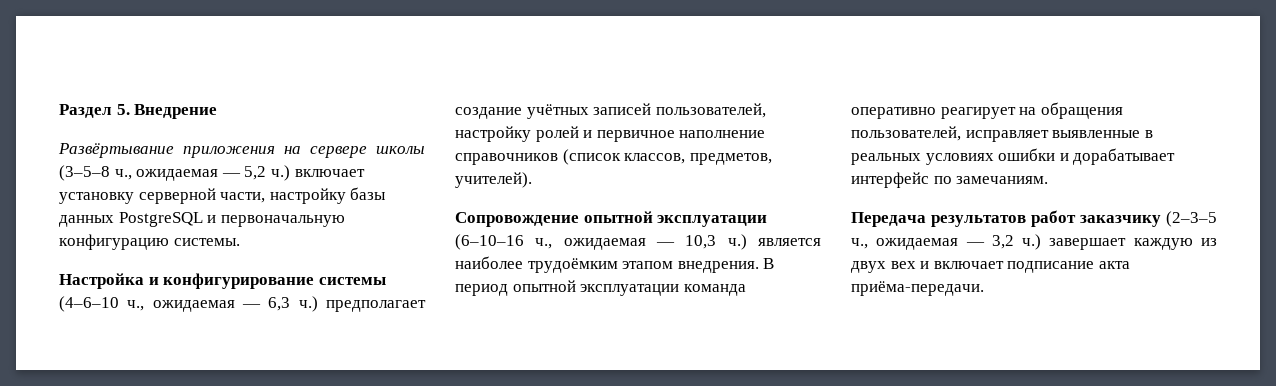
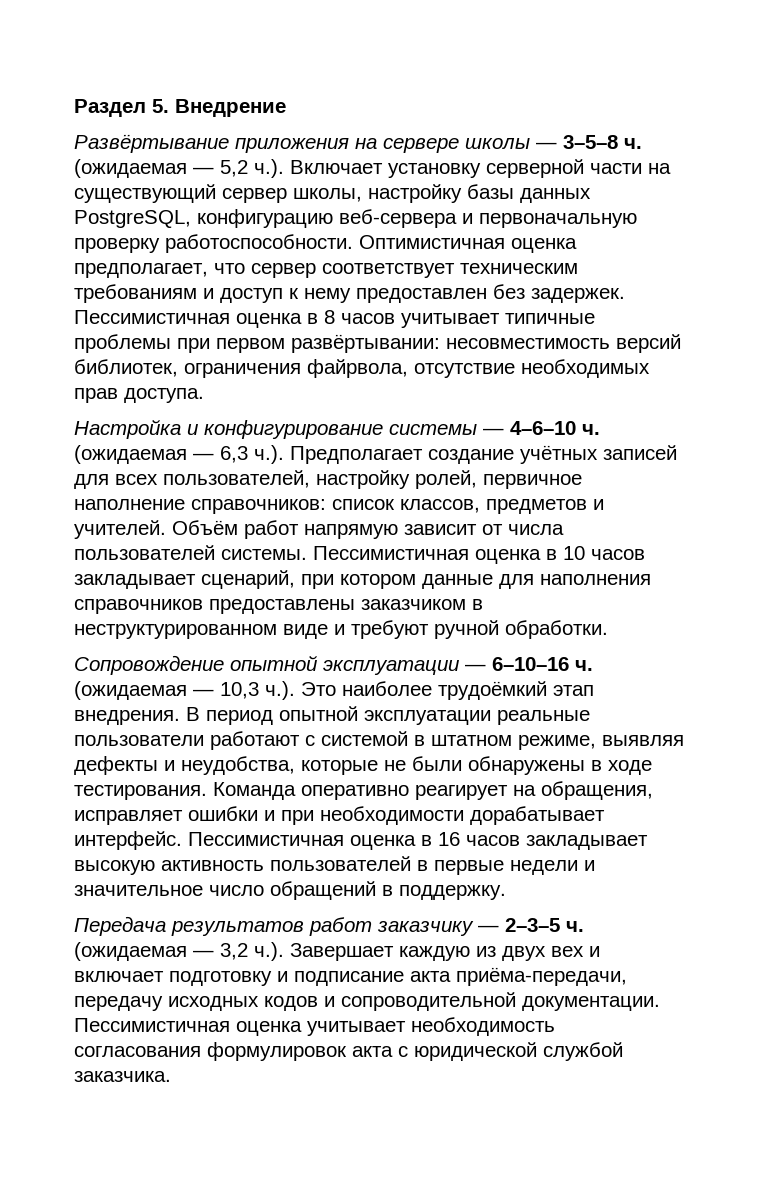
- Развёртывание приложения на сервере школы (3–5–8 ч., ожидаемая — 5,2 ч.) включает установку серверной части, настройку базы данных PostgreSQL и первоначальную конфигурацию системы.
- Настройка и конфигурирование системы (4–6–10 ч., ожидаемая — 6,3 ч.) предполагает создание учётных записей пользователей, настройку ролей и первичное наполнение справочников (список классов, предметов, учителей).
- Сопровождение опытной эксплуатации (6–10–16 ч., ожидаемая — 10,3 ч.) является наиболее трудоёмким этапом внедрения.
+ Развёртывание приложения на сервере школы — 3–5–8 ч. (ожидаемая — 5,2 ч.). Включает установку серверной части на существующий сервер школы, настройку базы данных PostgreSQL, конфигурацию веб-сервера и первоначальную проверку работоспособности. Оптимистичная оценка предполагает, что сервер соответствует техническим требованиям и доступ к нему предоставлен без задержек. Пессимистичная оценка в 8 часов учитывает типичные проблемы при первом развёртывании: несовместимость версий библиотек, ограничения файрвола, отсутствие необходимых прав доступа.
+ Настройка и конфигурирование системы — 4–6–10 ч. (ожидаемая — 6,3 ч.). Предполагает создание учётных записей для всех пользователей, настройку ролей, первичное наполнение справочников: список классов, предметов и учителей. Объём работ напрямую зависит от числа пользователей системы. Пессимистичная оценка в 10 часов закладывает сценарий, при котором данные для наполнения справочников предоставлены заказчиком в неструктурированном виде и требуют ручной обработки.
+ Сопровождение опытной эксплуатации — 6–10–16 ч. (ожидаемая — 10,3 ч.). Это наиболее трудоёмкий этап внедрения.
- В период опытной эксплуатации команда оперативно реагирует на обращения пользователей, исправляет выявленные в реальных условиях ошибки и дорабатывает интерфейс по замечаниям.
- Передача результатов работ заказчику (2–3–5 ч., ожидаемая — 3,2 ч.) завершает каждую из двух вех и включает подписание акта приёма-передачи.
+ В период опытной эксплуатации реальные пользователи работают с системой в штатном режиме, выявляя дефекты и неудобства, которые не были обнаружены в ходе тестирования. Команда оперативно реагирует на обращения, исправляет ошибки и при необходимости дорабатывает интерфейс. Пессимистичная оценка в 16 часов закладывает высокую активность пользователей в первые недели и значительное число обращений в поддержку.
+ Передача результатов работ заказчику — 2–3–5 ч. (ожидаемая — 3,2 ч.). Завершает каждую из двух вех и включает подготовку и подписание акта приёма-передачи, передачу исходных кодов и сопроводительной документации. Пессимистичная оценка учитывает необходимость согласования формулировок акта с юридической службой заказчика.

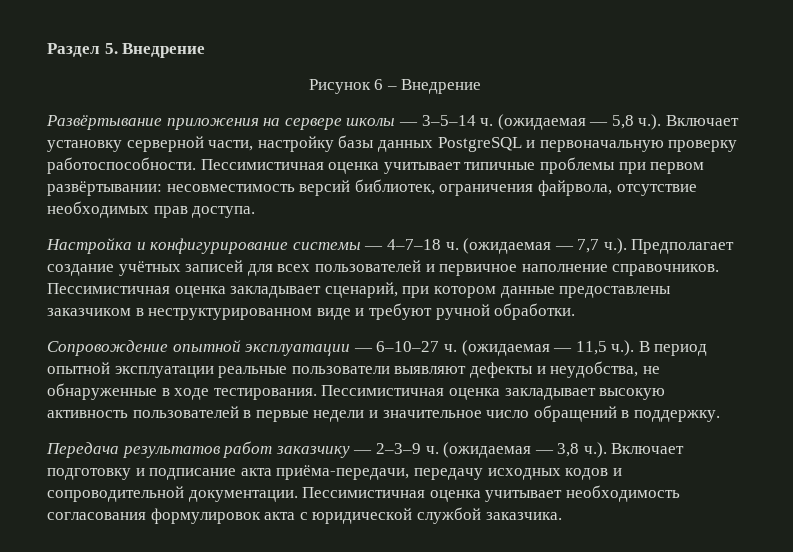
+ Рисунок 6 – Внедрение
- Развёртывание приложения на сервере школы — 3–5–8 ч. (ожидаемая — 5,2 ч.). Включает установку серверной части на существующий сервер школы, настройку базы данных PostgreSQL, конфигурацию веб-сервера и первоначальную проверку работоспособности. Оптимистичная оценка предполагает, что сервер соответствует техническим требованиям и доступ к нему предоставлен без задержек. Пессимистичная оценка в 8 часов учитывает типичные проблемы при первом развёртывании: несовместимость версий библиотек, ограничения файрвола, отсутствие необходимых прав доступа.
+ Развёртывание приложения на сервере школы — 3–5–14 ч. (ожидаемая — 5,8 ч.). Включает установку серверной части, настройку базы данных PostgreSQL и первоначальную проверку работоспособности. Пессимистичная оценка учитывает типичные проблемы при первом развёртывании: несовместимость версий библиотек, ограничения файрвола, отсутствие необходимых прав доступа.
- Настройка и конфигурирование системы — 4–6–10 ч. (ожидаемая — 6,3 ч.). Предполагает создание учётных записей для всех пользователей, настройку ролей, первичное наполнение справочников: список классов, предметов и учителей. Объём работ напрямую зависит от числа пользователей системы. Пессимистичная оценка в 10 часов закладывает сценарий, при котором данные для наполнения справочников предоставлены заказчиком в неструктурированном виде и требуют ручной обработки.
+ Настройка и конфигурирование системы — 4–7–18 ч. (ожидаемая — 7,7 ч.). Предполагает создание учётных записей для всех пользователей и первичное наполнение справочников. Пессимистичная оценка закладывает сценарий, при котором данные предоставлены заказчиком в неструктурированном виде и требуют ручной обработки.
- Сопровождение опытной эксплуатации — 6–10–16 ч. (ожидаемая — 10,3 ч.). Это наиболее трудоёмкий этап внедрения. В период опытной эксплуатации реальные пользователи работают с системой в штатном режиме, выявляя дефекты и неудобства, которые не были обнаружены в ходе тестирования. Команда оперативно реагирует на обращения, исправляет ошибки и при необходимости дорабатывает интерфейс. Пессимистичная оценка в 16 часов закладывает высокую активность пользователей в первые недели и значительное число обращений в поддержку.
+ Сопровождение опытной эксплуатации — 6–10–27 ч. (ожидаемая — 11,5 ч.). В период опытной эксплуатации реальные пользователи выявляют дефекты и неудобства, не обнаруженные в ходе тестирования. Пессимистичная оценка закладывает высокую активность пользователей в первые недели и значительное число обращений в поддержку.
- Передача результатов работ заказчику — 2–3–5 ч. (ожидаемая — 3,2 ч.). Завершает каждую из двух вех и включает подготовку и подписание акта приёма-передачи, передачу исходных кодов и сопроводительной документации.
+ Передача результатов работ заказчику — 2–3–9 ч. (ожидаемая — 3,8 ч.). Включает подготовку и подписание акта приёма-передачи, передачу исходных кодов и сопроводительной документации.

